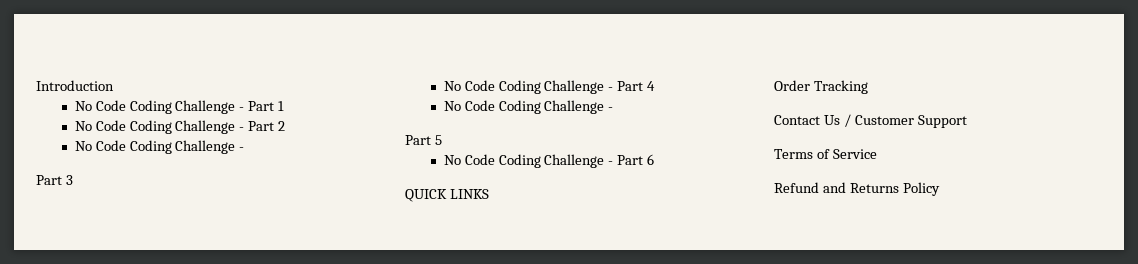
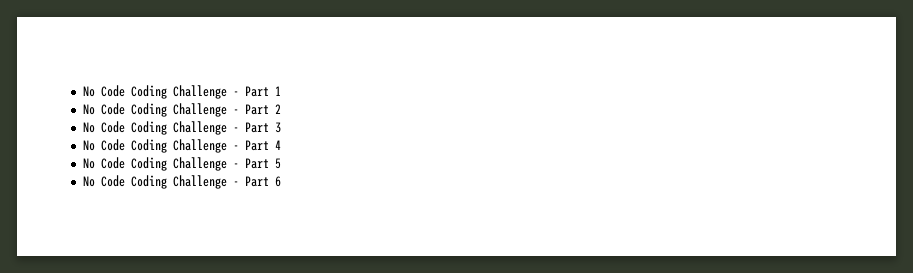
- Introduction
  No Code Coding Challenge - Part 2
- No Code Coding Challenge -
- Part 3
+ No Code Coding Challenge - Part 3
  No Code Coding Challenge - Part 4
- No Code Coding Challenge -
- Part 5
+ No Code Coding Challenge - Part 5
- QUICK LINKS
- Order Tracking
- Contact Us / Customer Support
- Terms of Service
- Refund and Returns Policy

